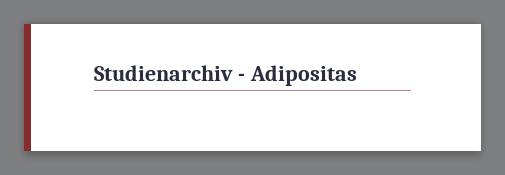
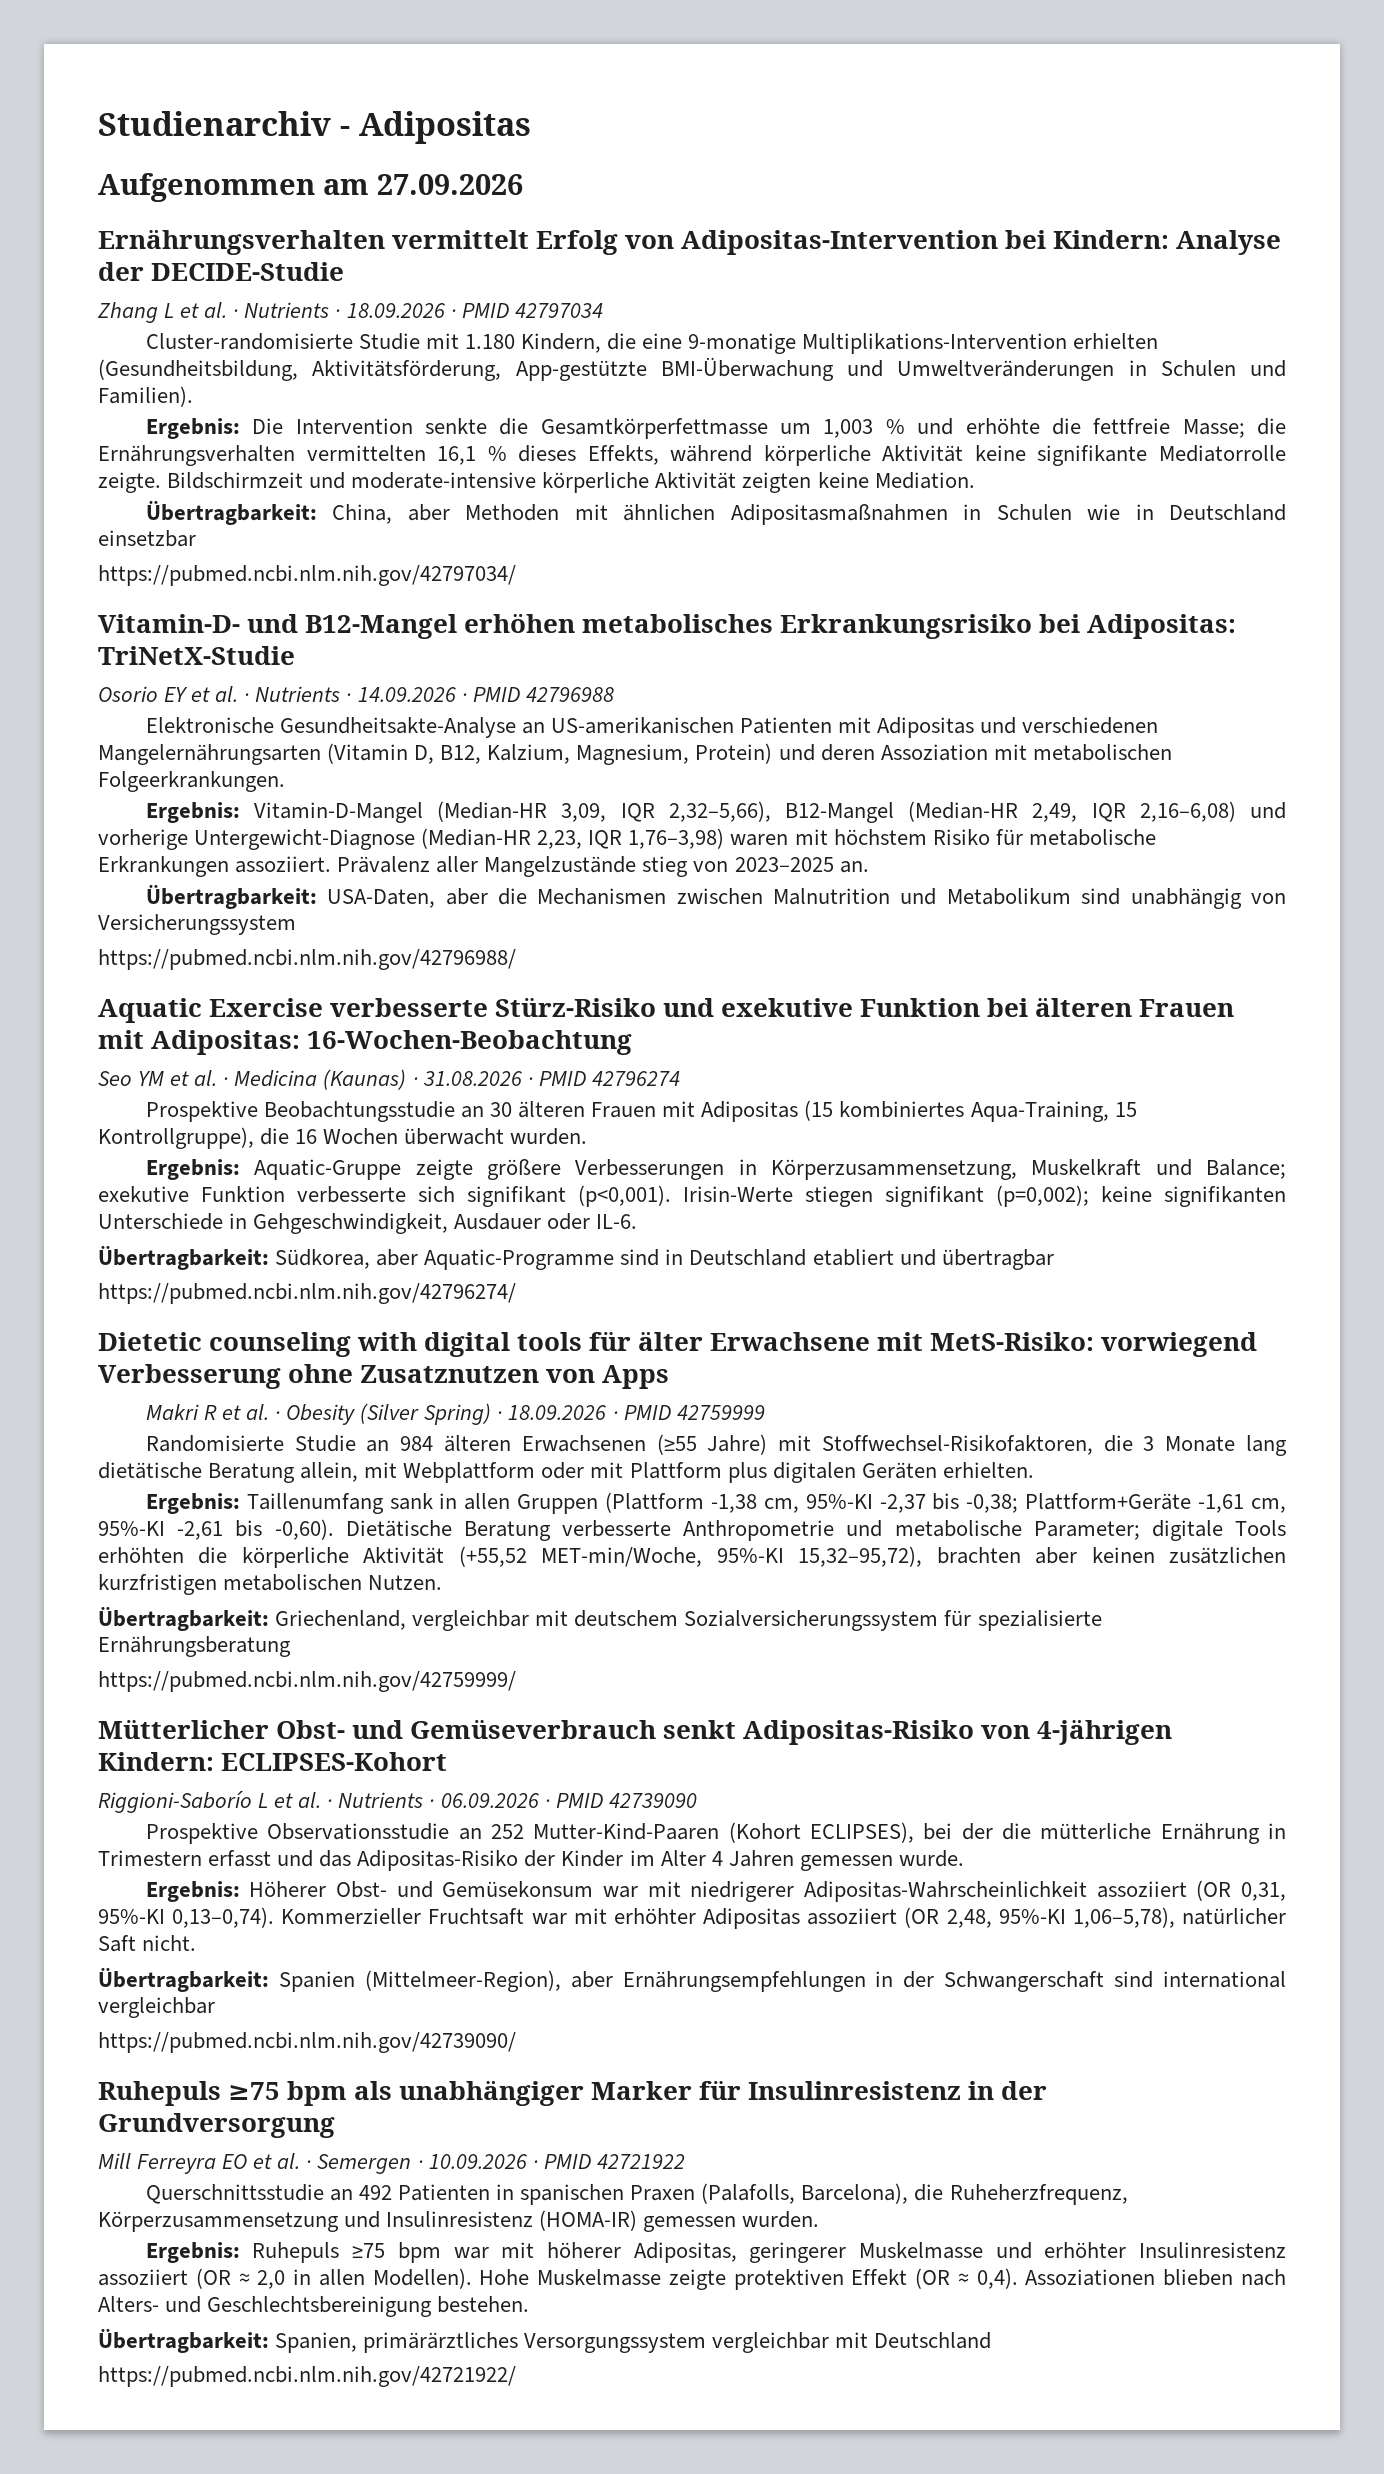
+ Aufgenommen am 27.09.2026
+ Ernährungsverhalten vermittelt Erfolg von Adipositas-Intervention bei Kindern: Analyse der DECIDE-Studie
+ Zhang L et al. · Nutrients · 18.09.2026 · PMID 42797034
+ Cluster-randomisierte Studie mit 1.180 Kindern, die eine 9-monatige Multiplikations-Intervention erhielten (Gesundheitsbildung, Aktivitätsförderung, App-gestützte BMI-Überwachung und Umweltveränderungen in Schulen und Familien).
+ Ergebnis: Die Intervention senkte die Gesamtkörperfettmasse um 1,003 % und erhöhte die fettfreie Masse; die Ernährungsverhalten vermittelten 16,1 % dieses Effekts, während körperliche Aktivität keine signifikante Mediatorrolle zeigte. Bildschirmzeit und moderate-intensive körperliche Aktivität zeigten keine Mediation.
+ Übertragbarkeit: China, aber Methoden mit ähnlichen Adipositasmaßnahmen in Schulen wie in Deutschland einsetzbar
+ https://pubmed.ncbi.nlm.nih.gov/42797034/
+ Vitamin-D- und B12-Mangel erhöhen metabolisches Erkrankungsrisiko bei Adipositas: TriNetX-Studie
+ Osorio EY et al. · Nutrients · 14.09.2026 · PMID 42796988
+ Elektronische Gesundheitsakte-Analyse an US-amerikanischen Patienten mit Adipositas und verschiedenen Mangelernährungsarten (Vitamin D, B12, Kalzium, Magnesium, Protein) und deren Assoziation mit metabolischen Folgeerkrankungen.
+ Ergebnis: Vitamin-D-Mangel (Median-HR 3,09, IQR 2,32–5,66), B12-Mangel (Median-HR 2,49, IQR 2,16–6,08) und vorherige Untergewicht-Diagnose (Median-HR 2,23, IQR 1,76–3,98) waren mit höchstem Risiko für metabolische Erkrankungen assoziiert. Prävalenz aller Mangelzustände stieg von 2023–2025 an.
+ Übertragbarkeit: USA-Daten, aber die Mechanismen zwischen Malnutrition und Metabolikum sind unabhängig von Versicherungssystem
+ https://pubmed.ncbi.nlm.nih.gov/42796988/
+ Aquatic Exercise verbesserte Stürz-Risiko und exekutive Funktion bei älteren Frauen mit Adipositas: 16-Wochen-Beobachtung
+ Seo YM et al. · Medicina (Kaunas) · 31.08.2026 · PMID 42796274
+ Prospektive Beobachtungsstudie an 30 älteren Frauen mit Adipositas (15 kombiniertes Aqua-Training, 15 Kontrollgruppe), die 16 Wochen überwacht wurden.
+ Ergebnis: Aquatic-Gruppe zeigte größere Verbesserungen in Körperzusammensetzung, Muskelkraft und Balance; exekutive Funktion verbesserte sich signifikant (p<0,001). Irisin-Werte stiegen signifikant (p=0,002); keine signifikanten Unterschiede in Gehgeschwindigkeit, Ausdauer oder IL-6.
+ Übertragbarkeit: Südkorea, aber Aquatic-Programme sind in Deutschland etabliert und übertragbar
+ https://pubmed.ncbi.nlm.nih.gov/42796274/
+ Dietetic counseling with digital tools für älter Erwachsene mit MetS-Risiko: vorwiegend Verbesserung ohne Zusatznutzen von Apps
+ Makri R et al. · Obesity (Silver Spring) · 18.09.2026 · PMID 42759999
+ Randomisierte Studie an 984 älteren Erwachsenen (≥55 Jahre) mit Stoffwechsel-Risikofaktoren, die 3 Monate lang dietätische Beratung allein, mit Webplattform oder mit Plattform plus digitalen Geräten erhielten.
+ Ergebnis: Taillenumfang sank in allen Gruppen (Plattform -1,38 cm, 95%-KI -2,37 bis -0,38; Plattform+Geräte -1,61 cm, 95%-KI -2,61 bis -0,60). Dietätische Beratung verbesserte Anthropometrie und metabolische Parameter; digitale Tools erhöhten die körperliche Aktivität (+55,52 MET-min/Woche, 95%-KI 15,32–95,72), brachten aber keinen zusätzlichen kurzfristigen metabolischen Nutzen.
+ Übertragbarkeit: Griechenland, vergleichbar mit deutschem Sozialversicherungssystem für spezialisierte Ernährungsberatung
+ https://pubmed.ncbi.nlm.nih.gov/42759999/
+ Mütterlicher Obst- und Gemüseverbrauch senkt Adipositas-Risiko von 4-jährigen Kindern: ECLIPSES-Kohort
+ Riggioni-Saborío L et al. · Nutrients · 06.09.2026 · PMID 42739090
+ Prospektive Observationsstudie an 252 Mutter-Kind-Paaren (Kohort ECLIPSES), bei der die mütterliche Ernährung in Trimestern erfasst und das Adipositas-Risiko der Kinder im Alter 4 Jahren gemessen wurde.
+ Ergebnis: Höherer Obst- und Gemüsekonsum war mit niedrigerer Adipositas-Wahrscheinlichkeit assoziiert (OR 0,31, 95%-KI 0,13–0,74). Kommerzieller Fruchtsaft war mit erhöhter Adipositas assoziiert (OR 2,48, 95%-KI 1,06–5,78), natürlicher Saft nicht.
+ Übertragbarkeit: Spanien (Mittelmeer-Region), aber Ernährungsempfehlungen in der Schwangerschaft sind international vergleichbar
+ https://pubmed.ncbi.nlm.nih.gov/42739090/
+ Ruhepuls ≥75 bpm als unabhängiger Marker für Insulinresistenz in der Grundversorgung
+ Mill Ferreyra EO et al. · Semergen · 10.09.2026 · PMID 42721922
+ Querschnittsstudie an 492 Patienten in spanischen Praxen (Palafolls, Barcelona), die Ruheherzfrequenz, Körperzusammensetzung und Insulinresistenz (HOMA-IR) gemessen wurden.
+ Ergebnis: Ruhepuls ≥75 bpm war mit höherer Adipositas, geringerer Muskelmasse und erhöhter Insulinresistenz assoziiert (OR ≈ 2,0 in allen Modellen). Hohe Muskelmasse zeigte protektiven Effekt (OR ≈ 0,4). Assoziationen blieben nach Alters- und Geschlechtsbereinigung bestehen.
+ Übertragbarkeit: Spanien, primärärztliches Versorgungssystem vergleichbar mit Deutschland
+ https://pubmed.ncbi.nlm.nih.gov/42721922/

